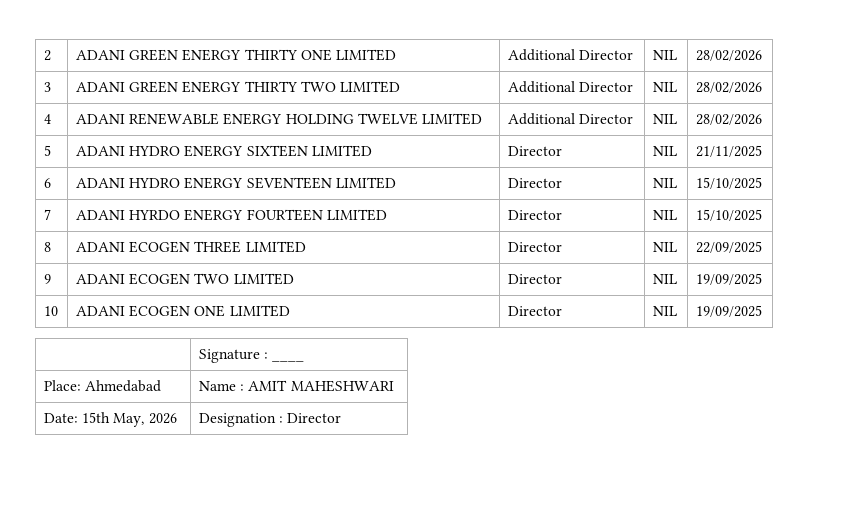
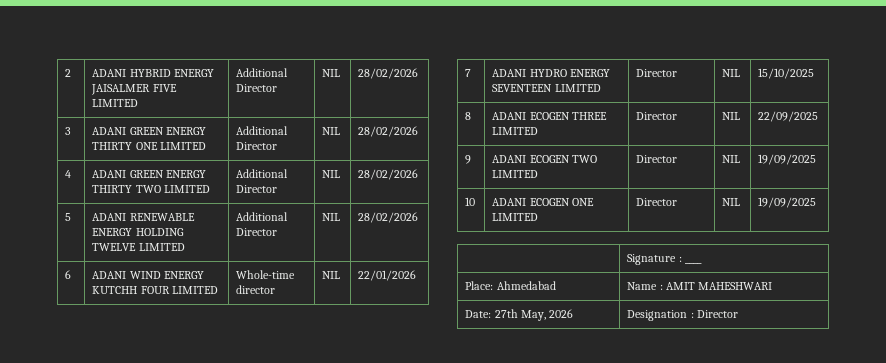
- 2 | ADANI GREEN ENERGY THIRTY ONE LIMITED | Additional Director | NIL | 28/02/2026
+ 2 | ADANI HYBRID ENERGY JAISALMER FIVE LIMITED | Additional Director | NIL | 28/02/2026
+ 3 | ADANI GREEN ENERGY THIRTY ONE LIMITED | Additional Director | NIL | 28/02/2026
- 3 | ADANI GREEN ENERGY THIRTY TWO LIMITED | Additional Director | NIL | 28/02/2026
+ 4 | ADANI GREEN ENERGY THIRTY TWO LIMITED | Additional Director | NIL | 28/02/2026
- 4 | ADANI RENEWABLE ENERGY HOLDING TWELVE LIMITED | Additional Director | NIL | 28/02/2026
+ 5 | ADANI RENEWABLE ENERGY HOLDING TWELVE LIMITED | Additional Director | NIL | 28/02/2026
- 5 | ADANI HYDRO ENERGY SIXTEEN LIMITED | Director | NIL | 21/11/2025
- 6 | ADANI HYDRO ENERGY SEVENTEEN LIMITED | Director | NIL | 15/10/2025
+ 6 | ADANI WIND ENERGY KUTCHH FOUR LIMITED | Whole-time director | NIL | 22/01/2026
+ 7 | ADANI HYDRO ENERGY SEVENTEEN LIMITED | Director | NIL | 15/10/2025
- 7 | ADANI HYRDO ENERGY FOURTEEN LIMITED | Director | NIL | 15/10/2025
- Date: 15th May, 2026 | Designation : Director
+ Date: 27th May, 2026 | Designation : Director

